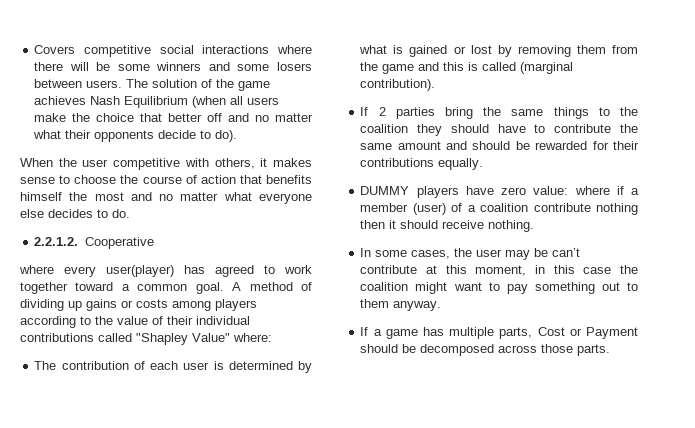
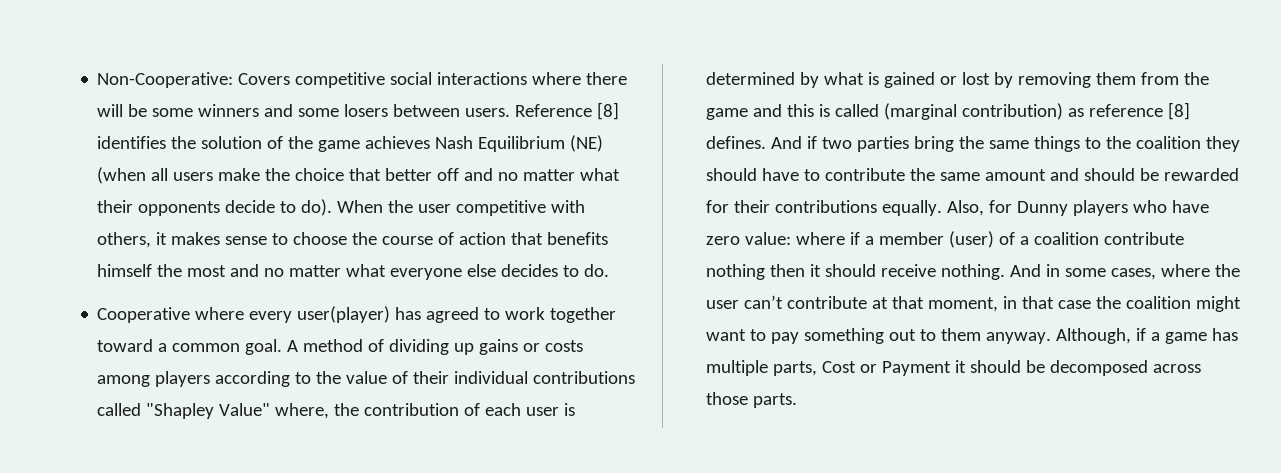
- Covers competitive social interactions where there will be some winners and some losers between users.
+ Non-Cooperative: Covers competitive social interactions where there will be some winners and some losers between users.
- The solution of the game achieves Nash Equilibrium (when all users make the choice that better off and no matter what their opponents decide to do).
- When the user competitive with others, it makes sense to choose the course of action that benefits himself the most and no matter what everyone else decides to do.
+ Reference [8] identifies the solution of the game achieves Nash Equilibrium (NE) (when all users make the choice that better off and no matter what their opponents decide to do). When the user competitive with others, it makes sense to choose the course of action that benefits himself the most and no matter what everyone else decides to do.
- 2.2.1.2. Cooperative
- where every user(player) has agreed to work together toward a common goal.
+ Cooperative where every user(player) has agreed to work together toward a common goal.
- A method of dividing up gains or costs among players according to the value of their individual contributions called "Shapley Value" where:
- The contribution of each user is determined by what is gained or lost by removing them from the game and this is called (marginal contribution).
- If 2 parties bring the same things to the coalition they should have to contribute the same amount and should be rewarded for their contributions equally.
- DUMMY players have zero value:
+ A method of dividing up gains or costs among players according to the value of their individual contributions called "Shapley Value" where, the contribution of each user is determined by what is gained or lost by removing them from the game and this is called (marginal contribution) as reference [8] defines. And if two parties bring the same things to the coalition they should have to contribute the same amount and should be rewarded for their contributions equally. Also, for Dunny players who have zero value:
- where if a member (user) of a coalition contribute nothing then it should receive nothing.
- In some cases, the user may be can’t contribute at this moment, in this case the coalition might want to pay something out to them anyway.
- If a game has multiple parts, Cost or Payment should be decomposed across those parts.
+ where if a member (user) of a coalition contribute nothing then it should receive nothing. And in some cases, where the user can’t contribute at that moment, in that case the coalition might want to pay something out to them anyway. Although, if a game has multiple parts, Cost or Payment it should be decomposed across those parts.

